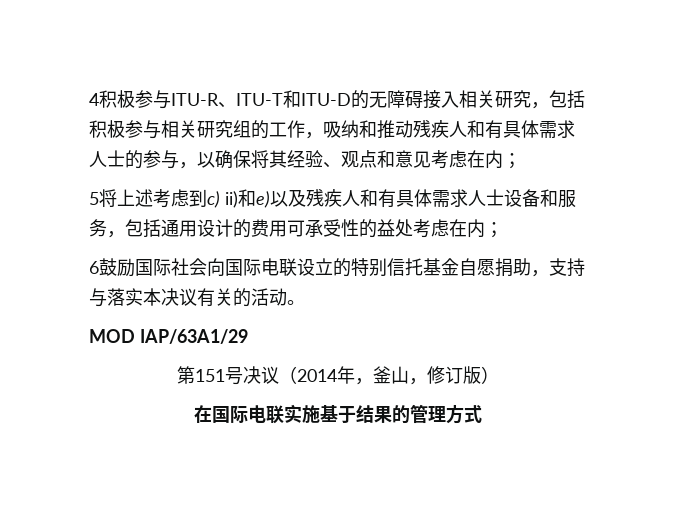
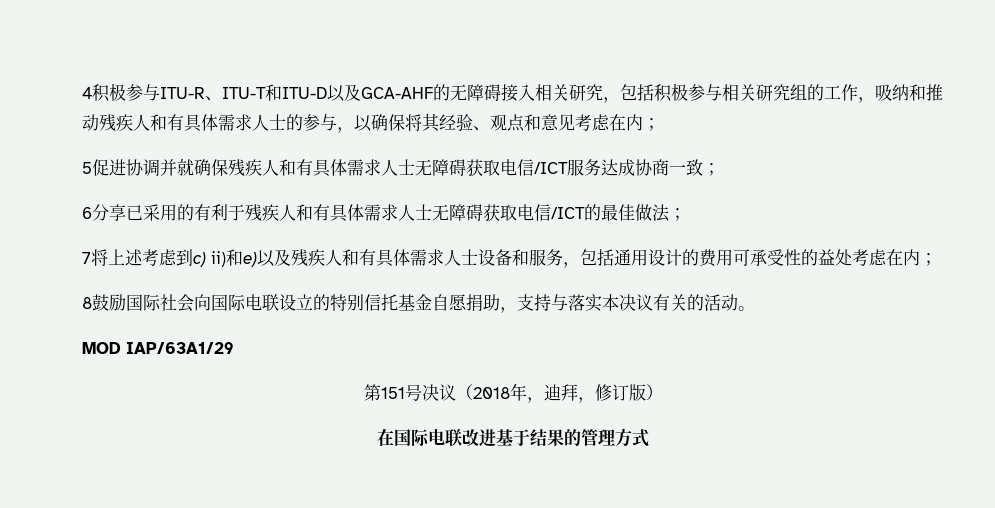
- 4积极参与ITU-R、ITU-T和ITU-D的无障碍接入相关研究，包括积极参与相关研究组的工作，吸纳和推动残疾人和有具体需求人士的参与，以确保将其经验、观点和意见考虑在内；
+ 4积极参与ITU-R、ITU-T和ITU-D以及GCA-AHF的无障碍接入相关研究，包括积极参与相关研究组的工作，吸纳和推动残疾人和有具体需求人士的参与，以确保将其经验、观点和意见考虑在内；
- 5将上述考虑到c) ii)和e)以及残疾人和有具体需求人士设备和服务，包括通用设计的费用可承受性的益处考虑在内；
+ 5促进协调并就确保残疾人和有具体需求人士无障碍获取电信/ICT服务达成协商一致；
+ 6分享已采用的有利于残疾人和有具体需求人士无障碍获取电信/ICT的最佳做法；
+ 7将上述考虑到c) ii)和e)以及残疾人和有具体需求人士设备和服务，包括通用设计的费用可承受性的益处考虑在内；
- 6鼓励国际社会向国际电联设立的特别信托基金自愿捐助，支持与落实本决议有关的活动。
+ 8鼓励国际社会向国际电联设立的特别信托基金自愿捐助，支持与落实本决议有关的活动。
- 第151号决议（2014年，釜山，修订版）
+ 第151号决议（2018年，迪拜，修订版）
- 在国际电联实施基于结果的管理方式
+ 在国际电联改进基于结果的管理方式

